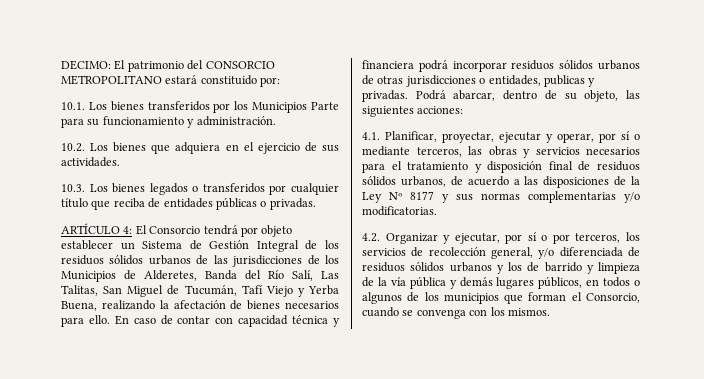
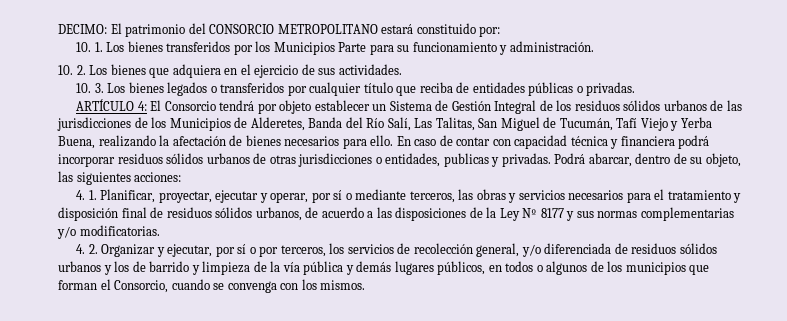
- 10.1. Los bienes transferidos por los Municipios Parte para su funcionamiento y administración.
+ 10. 1. Los bienes transferidos por los Municipios Parte para su funcionamiento y administración.
- 10.2. Los bienes que adquiera en el ejercicio de sus actividades.
+ 10. 2. Los bienes que adquiera en el ejercicio de sus actividades.
- 10.3. Los bienes legados o transferidos por cualquier título que reciba de entidades públicas o privadas.
+ 10. 3. Los bienes legados o transferidos por cualquier título que reciba de entidades públicas o privadas.
- 4.1. Planificar, proyectar, ejecutar y operar, por sí o mediante terceros, las obras y servicios necesarios para el tratamiento y disposición final de residuos sólidos urbanos, de acuerdo a las disposiciones de la Ley Nº 8177 y sus normas complementarias y/o modificatorias.
+ 4. 1. Planificar, proyectar, ejecutar y operar, por sí o mediante terceros, las obras y servicios necesarios para el tratamiento y disposición final de residuos sólidos urbanos, de acuerdo a las disposiciones de la Ley Nº 8177 y sus normas complementarias y/o modificatorias.
- 4.2. Organizar y ejecutar, por sí o por terceros, los servicios de recolección general, y/o diferenciada de residuos sólidos urbanos y los de barrido y limpieza de la vía pública y demás lugares públicos, en todos o algunos de los municipios que forman el Consorcio, cuando se convenga con los mismos.
+ 4. 2. Organizar y ejecutar, por sí o por terceros, los servicios de recolección general, y/o diferenciada de residuos sólidos urbanos y los de barrido y limpieza de la vía pública y demás lugares públicos, en todos o algunos de los municipios que forman el Consorcio, cuando se convenga con los mismos.

